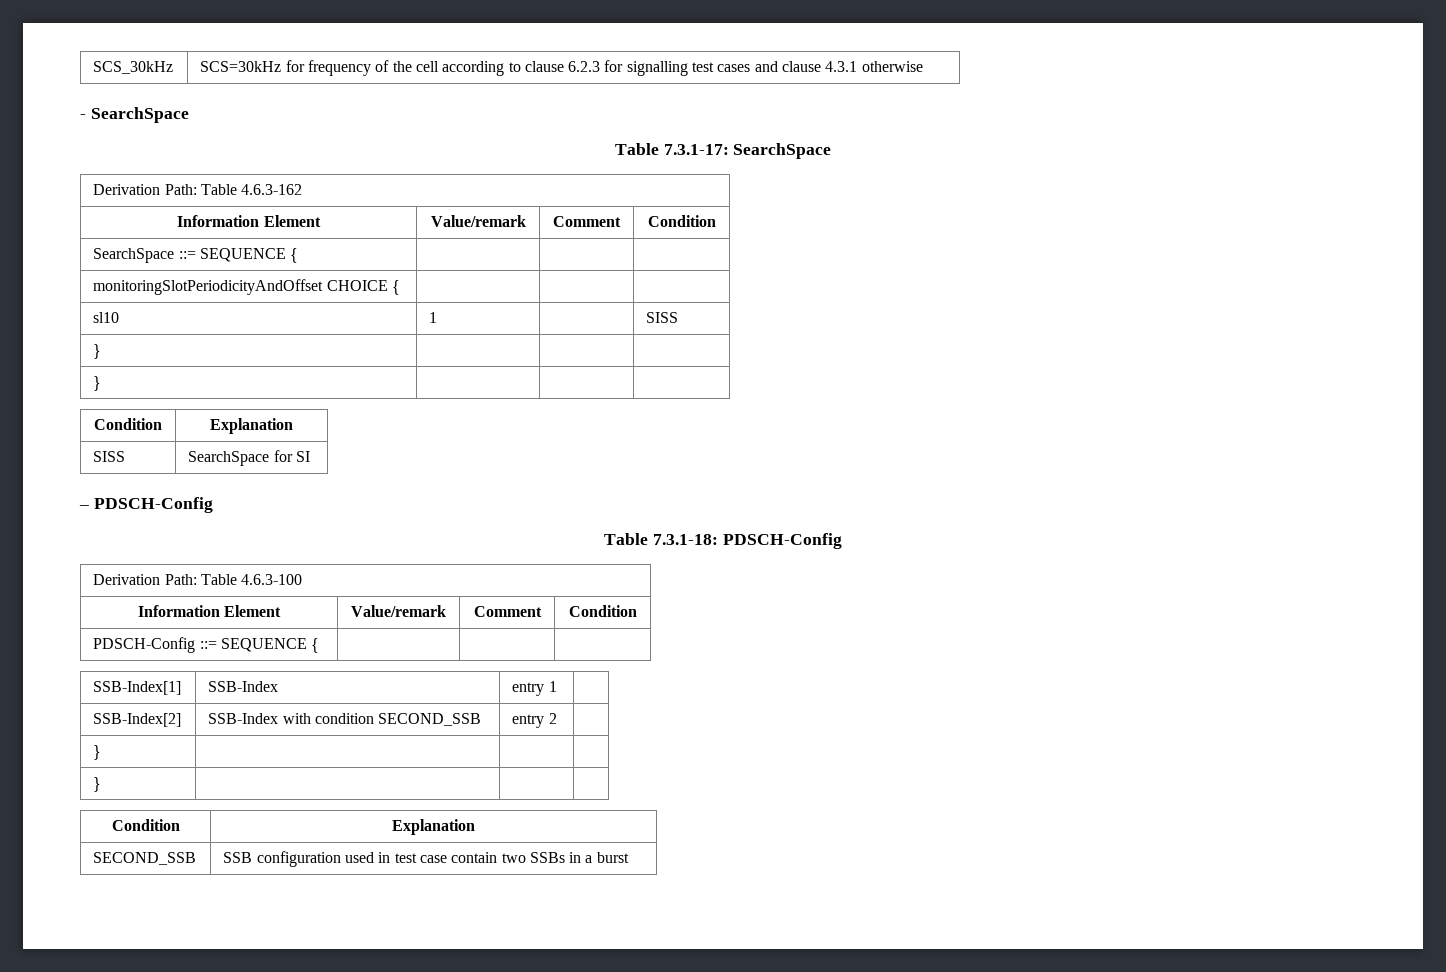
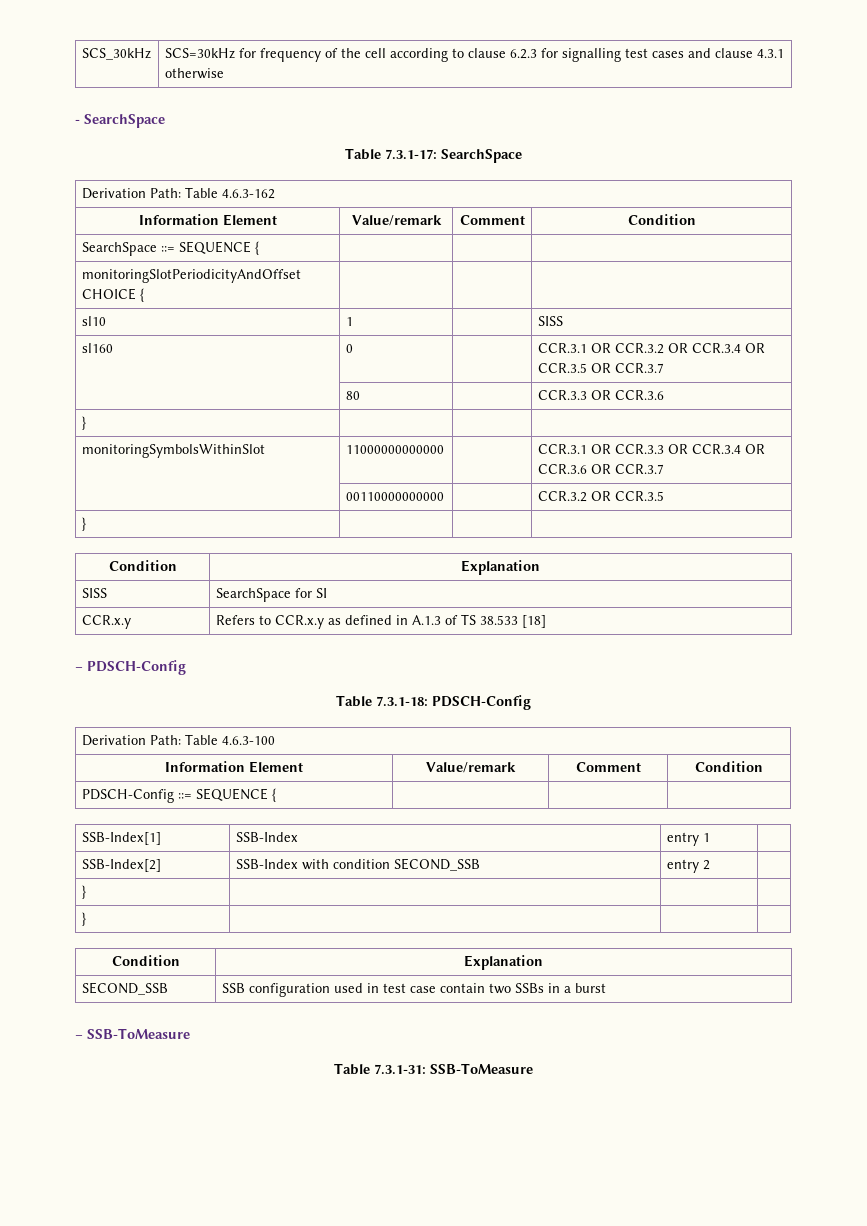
  sl10 | 1 | | SISS
+ sl160 | 0 | | CCR.3.1 OR CCR.3.2 OR CCR.3.4 OR CCR.3.5 OR CCR.3.7
+ | 80 | | CCR.3.3 OR CCR.3.6
  } | | |
+ monitoringSymbolsWithinSlot | 11000000000000 | | CCR.3.1 OR CCR.3.3 OR CCR.3.4 OR CCR.3.6 OR CCR.3.7
+ | 00110000000000 | | CCR.3.2 OR CCR.3.5
+ CCR.x.y | Refers to CCR.x.y as defined in A.1.3 of TS 38.533 [18]
+ – SSB-ToMeasure
+ Table 7.3.1-31: SSB-ToMeasure

